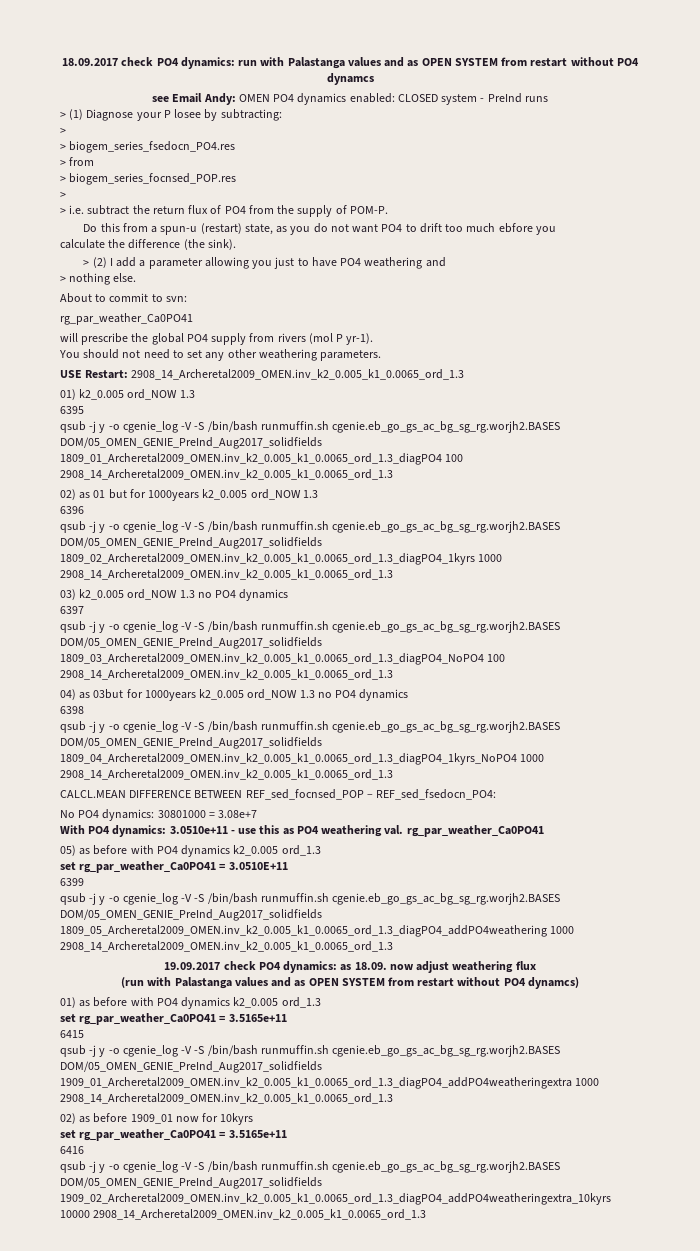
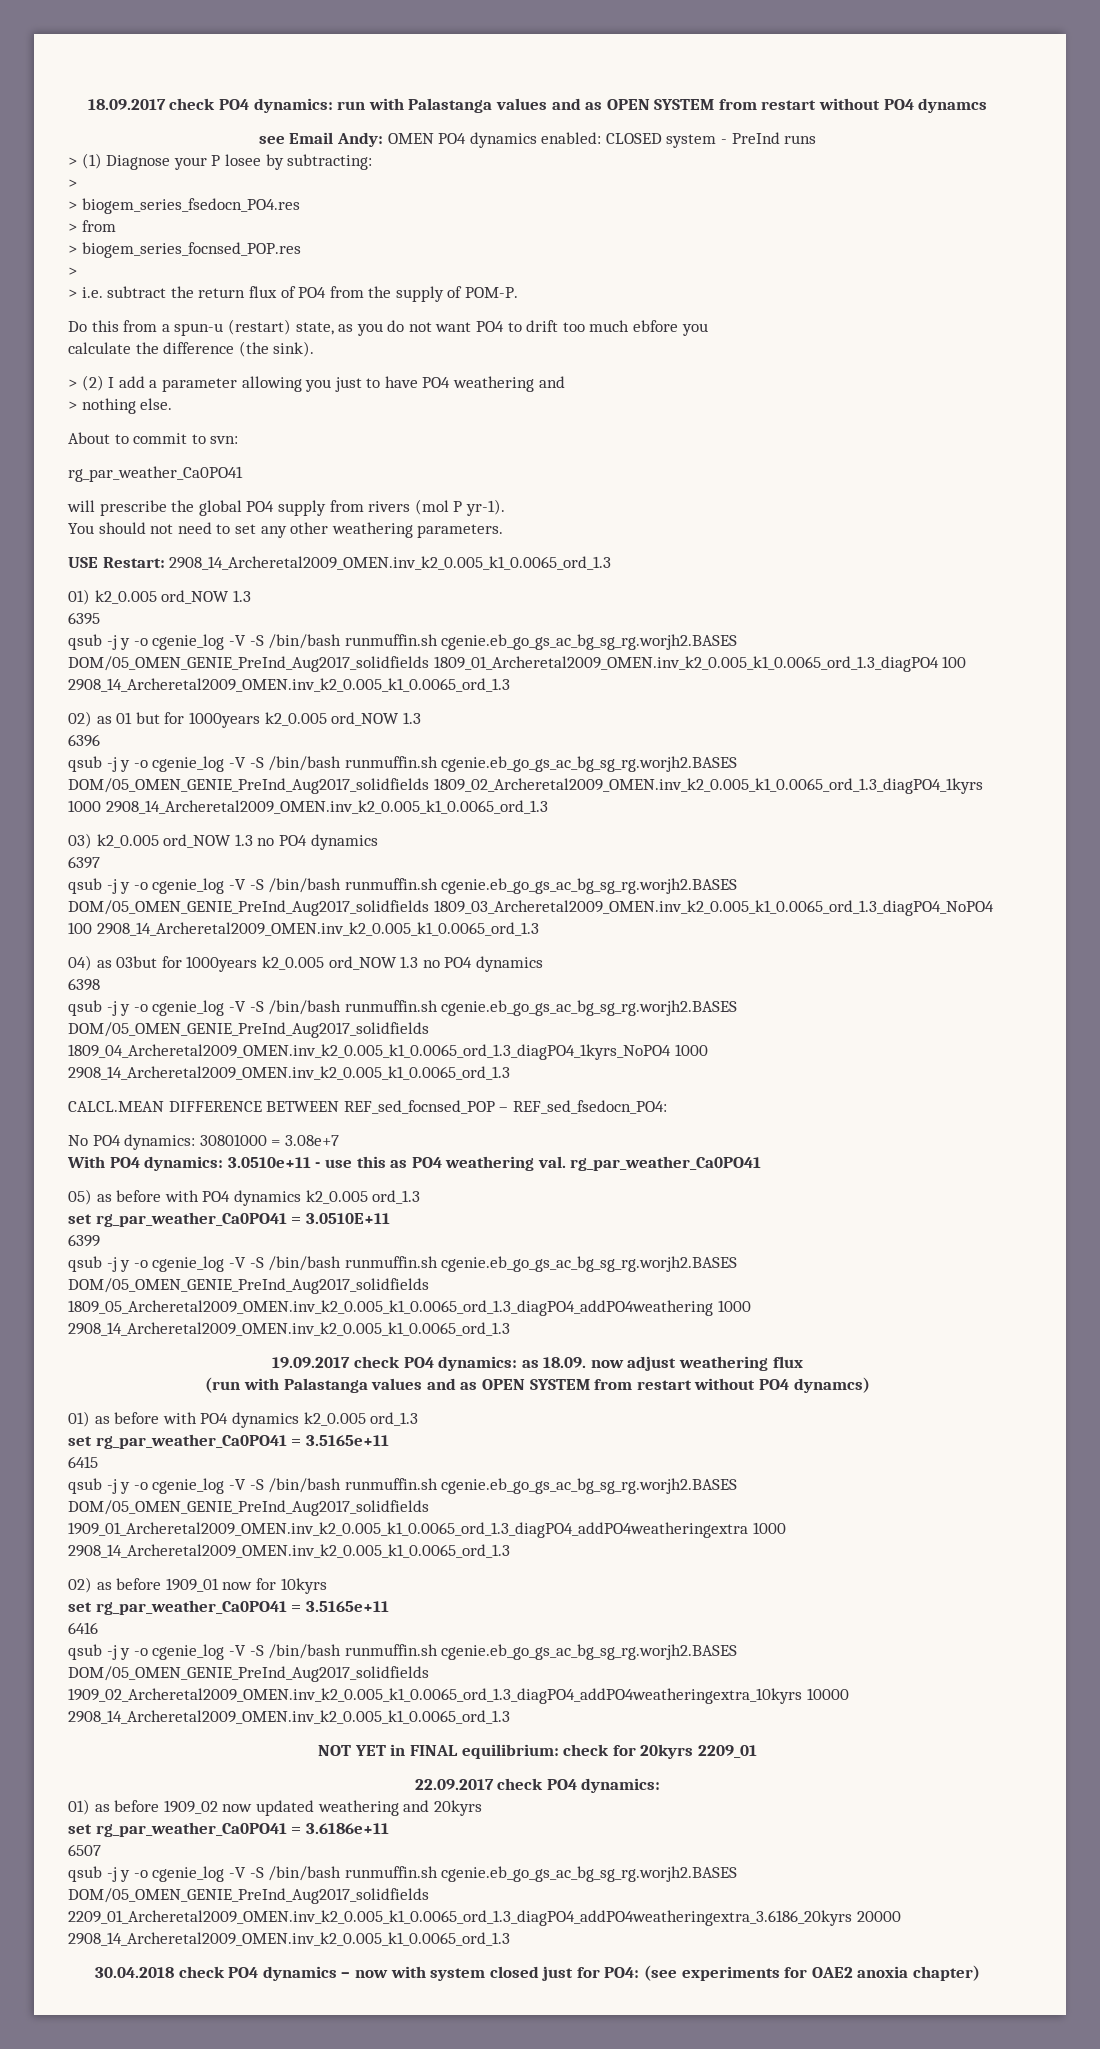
+ NOT YET in FINAL equilibrium: check for 20kyrs 2209_01
+ 22.09.2017 check PO4 dynamics:
+ 01) as before 1909_02 now updated weathering and 20kyrs
+ set rg_par_weather_Ca0PO41 = 3.6186e+11
+ 6507
+ qsub -j y -o cgenie_log -V -S /bin/bash runmuffin.sh cgenie.eb_go_gs_ac_bg_sg_rg.worjh2.BASES DOM/05_OMEN_GENIE_PreInd_Aug2017_solidfields 2209_01_Archeretal2009_OMEN.inv_k2_0.005_k1_0.0065_ord_1.3_diagPO4_addPO4weatheringextra_3.6186_20kyrs 20000 2908_14_Archeretal2009_OMEN.inv_k2_0.005_k1_0.0065_ord_1.3
+ 30.04.2018 check PO4 dynamics – now with system closed just for PO4: (see experiments for OAE2 anoxia chapter)

